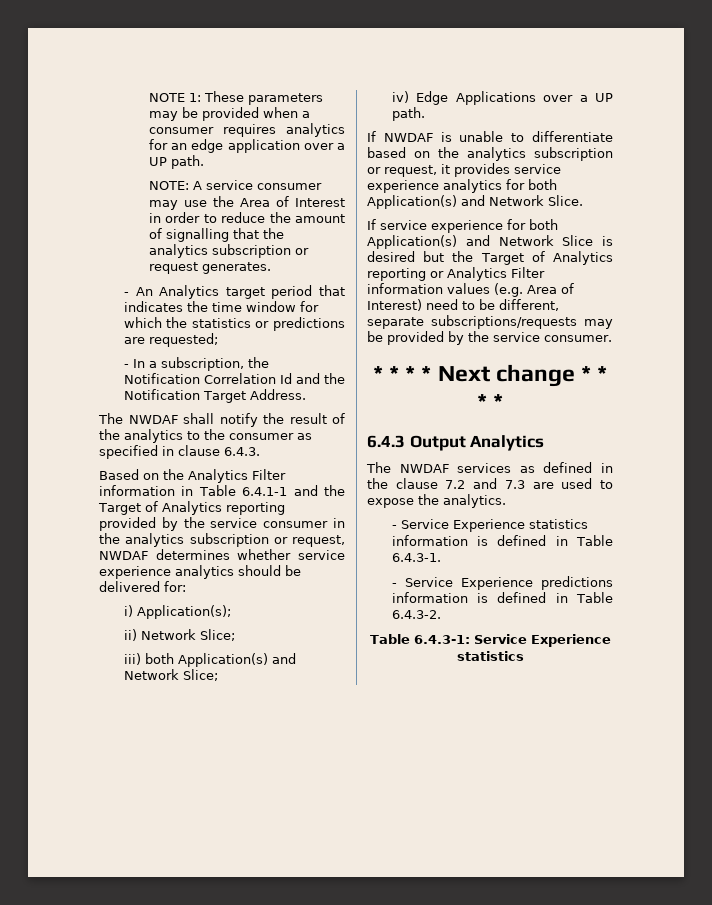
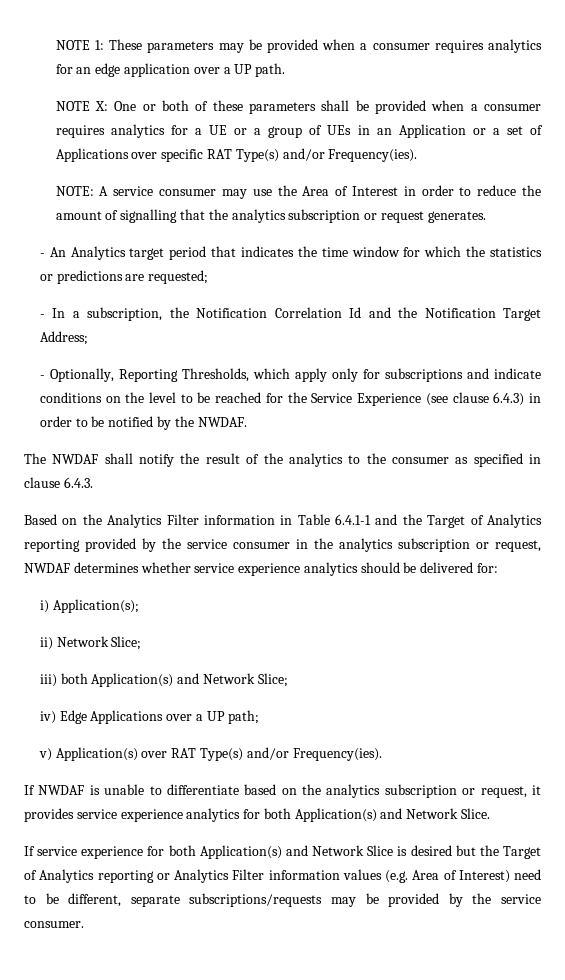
+ NOTE X: One or both of these parameters shall be provided when a consumer requires analytics for a UE or a group of UEs in an Application or a set of Applications over specific RAT Type(s) and/or Frequency(ies).
- - In a subscription, the Notification Correlation Id and the Notification Target Address.
+ - In a subscription, the Notification Correlation Id and the Notification Target Address;
+ - Optionally, Reporting Thresholds, which apply only for subscriptions and indicate conditions on the level to be reached for the Service Experience (see clause 6.4.3) in order to be notified by the NWDAF.
- iv) Edge Applications over a UP path.
+ iv) Edge Applications over a UP path;
+ v) Application(s) over RAT Type(s) and/or Frequency(ies).
- * * * * Next change * * * *
- 6.4.3 Output Analytics
- The NWDAF services as defined in the clause 7.2 and 7.3 are used to expose the analytics.
- - Service Experience statistics information is defined in Table 6.4.3-1.
- - Service Experience predictions information is defined in Table 6.4.3-2.
- Table 6.4.3-1: Service Experience statistics

